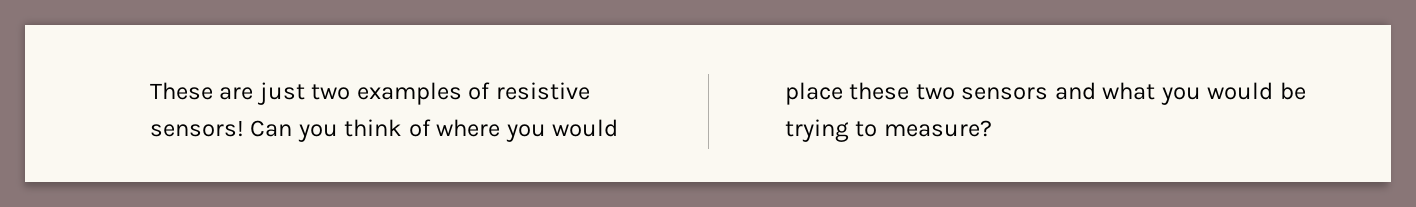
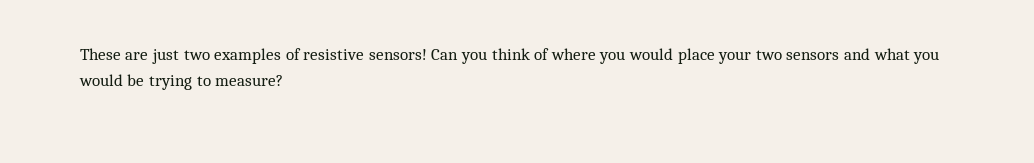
- Can you think of where you would place these two sensors and what you would be trying to measure?
+ Can you think of where you would place your two sensors and what you would be trying to measure?

